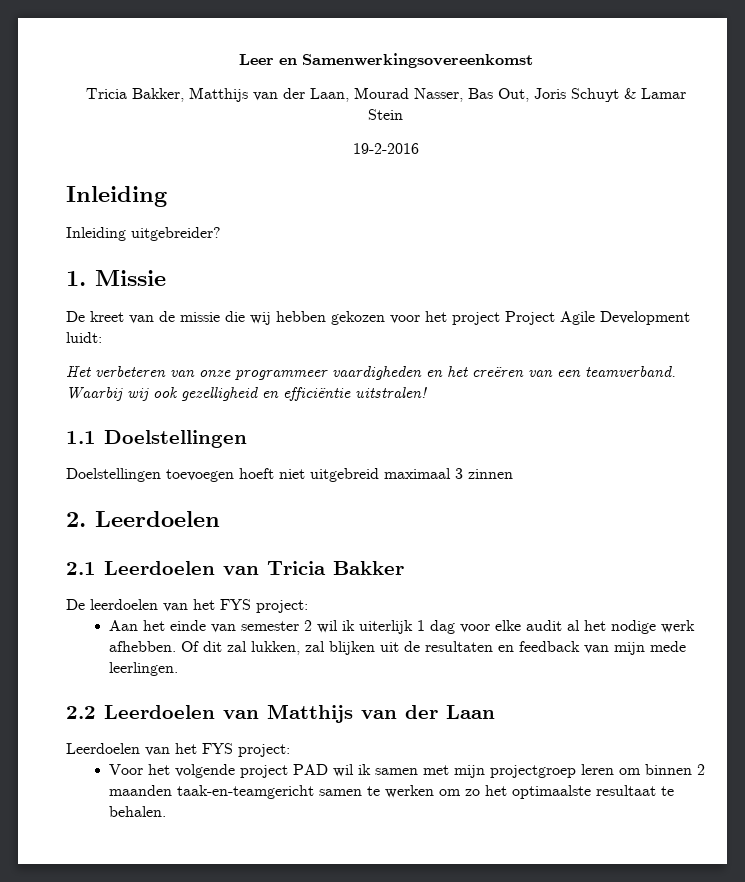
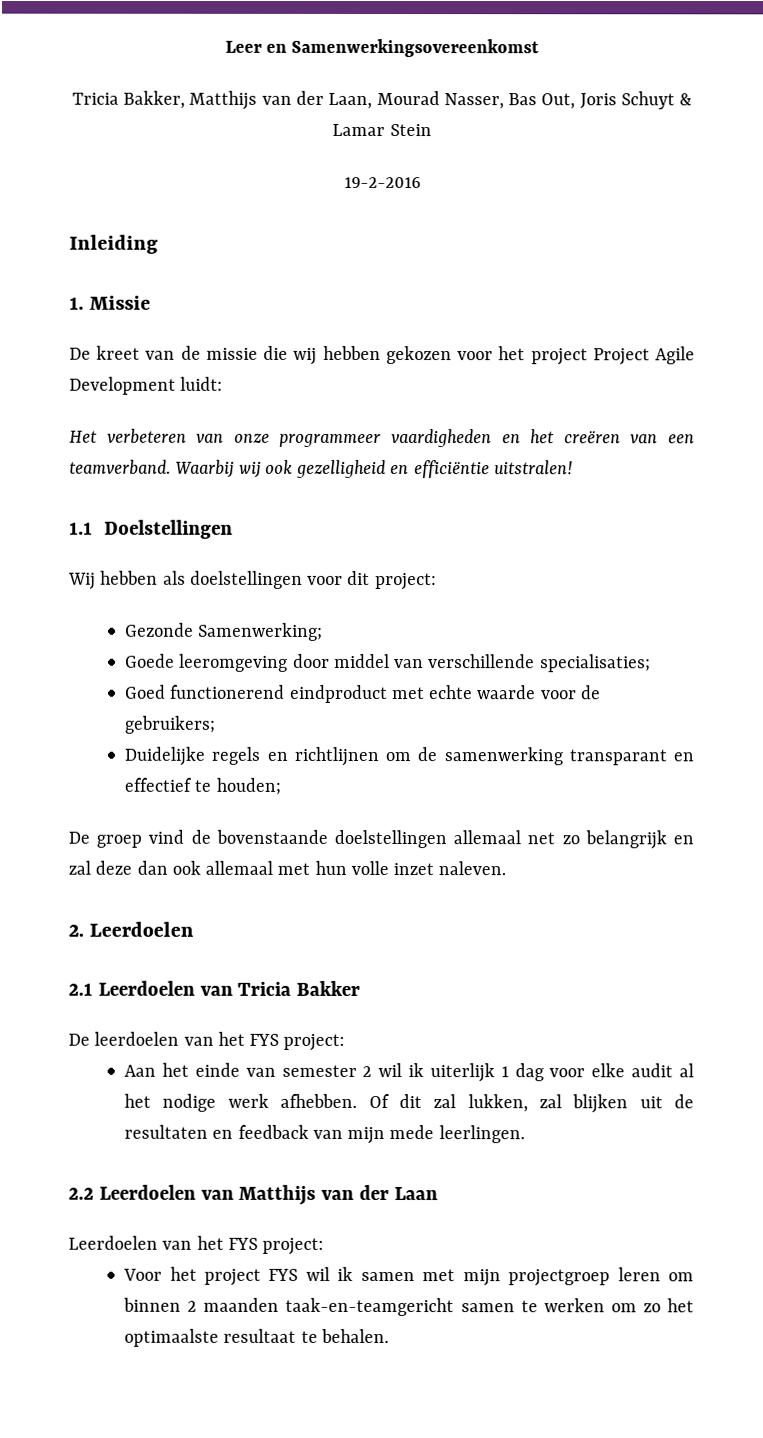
- Inleiding uitgebreider?
- Doelstellingen toevoegen hoeft niet uitgebreid maximaal 3 zinnen
+ Wij hebben als doelstellingen voor dit project:
+ Gezonde Samenwerking;
+ Goede leeromgeving door middel van verschillende specialisaties;
+ Goed functionerend eindproduct met echte waarde voor de gebruikers;
+ Duidelijke regels en richtlijnen om de samenwerking transparant en effectief te houden;
+ De groep vind de bovenstaande doelstellingen allemaal net zo belangrijk en zal deze dan ook allemaal met hun volle inzet naleven.
- Voor het volgende project PAD wil ik samen met mijn projectgroep leren om binnen 2 maanden taak-en-teamgericht samen te werken om zo het optimaalste resultaat te behalen.
+ Voor het project FYS wil ik samen met mijn projectgroep leren om binnen 2 maanden taak-en-teamgericht samen te werken om zo het optimaalste resultaat te behalen.

